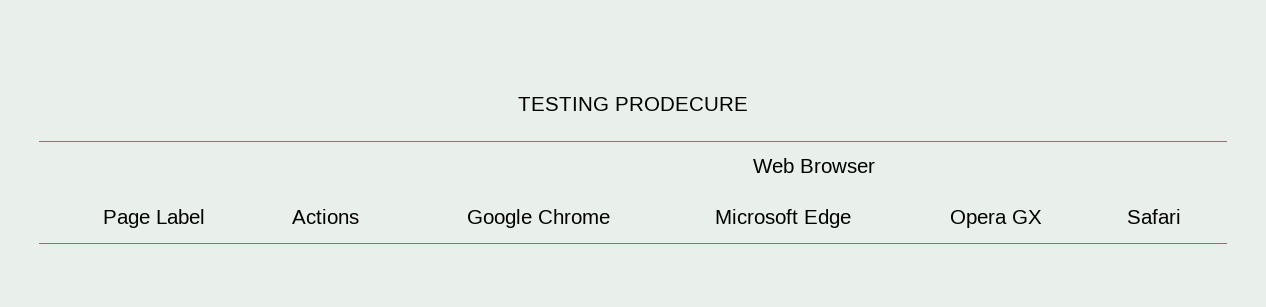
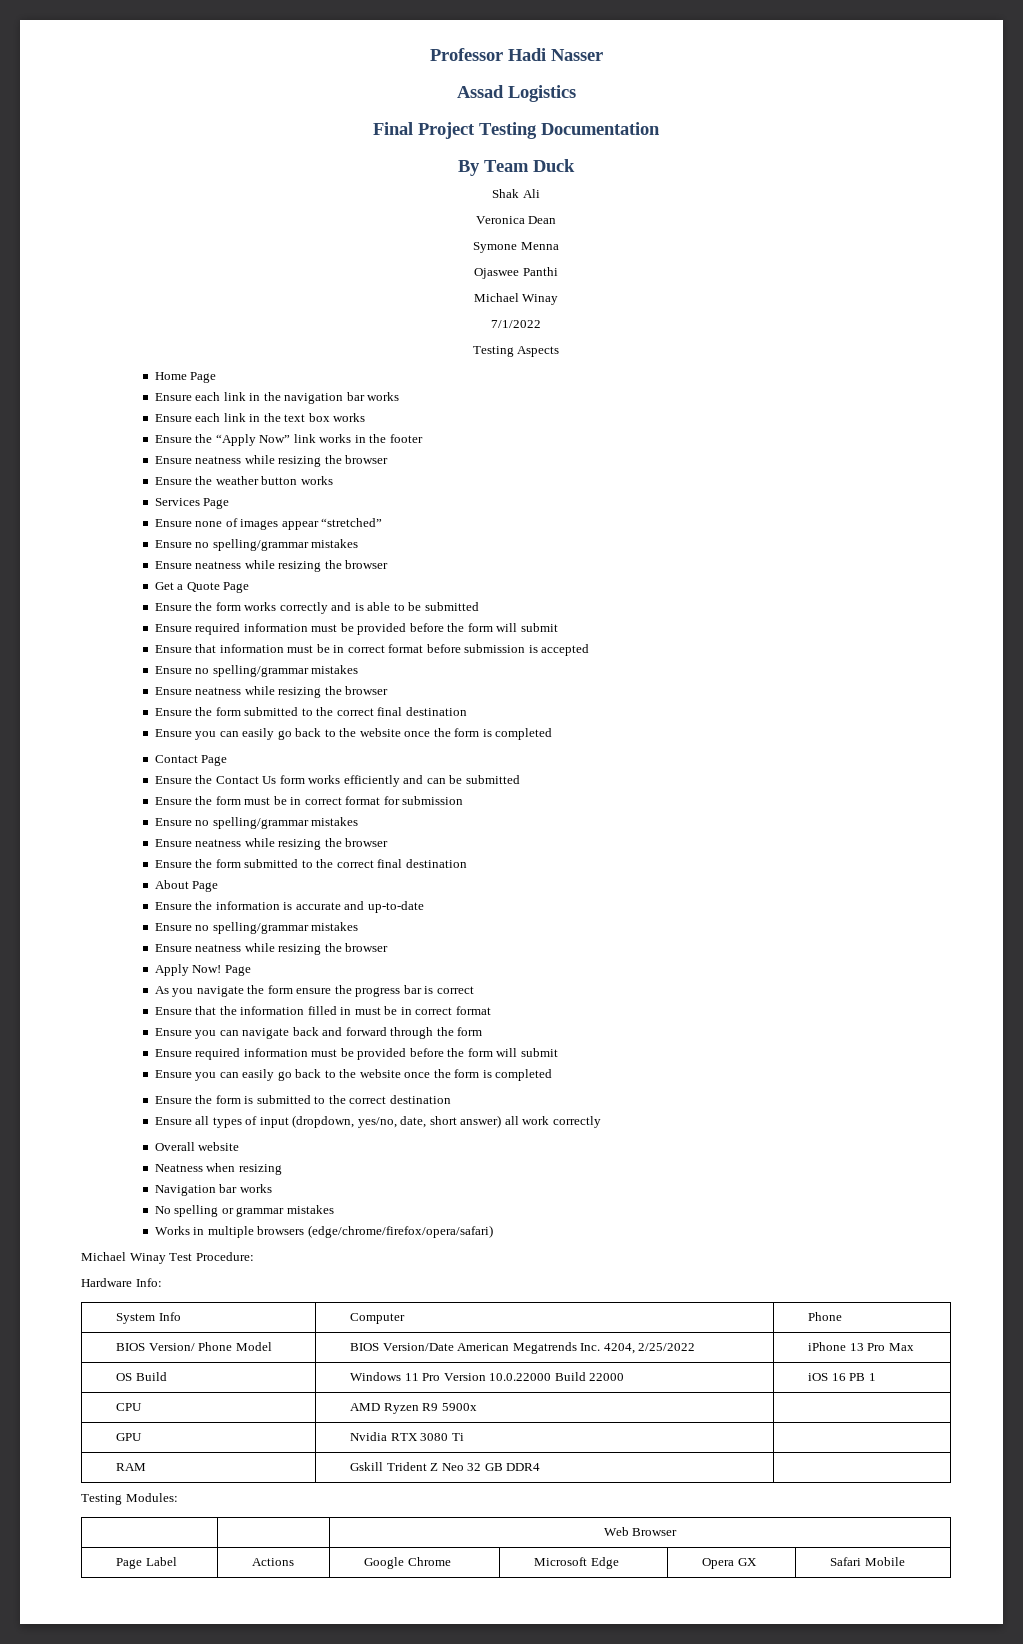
- TESTING PRODECURE
+ Professor Hadi Nasser
+ Assad Logistics
+ Final Project Testing Documentation
+ By Team Duck
+ Shak Ali
+ Veronica Dean
+ Symone Menna
+ Ojaswee Panthi
+ Michael Winay
+ 7/1/2022
+ Testing Aspects
+ Home Page
+ Ensure each link in the navigation bar works
+ Ensure each link in the text box works
+ Ensure the “Apply Now” link works in the footer
+ Ensure neatness while resizing the browser
+ Ensure the weather button works
+ Services Page
+ Ensure none of images appear “stretched”
+ Ensure no spelling/grammar mistakes
+ Ensure neatness while resizing the browser
+ Get a Quote Page
+ Ensure the form works correctly and is able to be submitted
+ Ensure required information must be provided before the form will submit
+ Ensure that information must be in correct format before submission is accepted
+ Ensure no spelling/grammar mistakes
+ Ensure neatness while resizing the browser
+ Ensure the form submitted to the correct final destination
+ Ensure you can easily go back to the website once the form is completed
+ Contact Page
+ Ensure the Contact Us form works efficiently and can be submitted
+ Ensure the form must be in correct format for submission
+ Ensure no spelling/grammar mistakes
+ Ensure neatness while resizing the browser
+ Ensure the form submitted to the correct final destination
+ About Page
+ Ensure the information is accurate and up-to-date
+ Ensure no spelling/grammar mistakes
+ Ensure neatness while resizing the browser
+ Apply Now! Page
+ As you navigate the form ensure the progress bar is correct
+ Ensure that the information filled in must be in correct format
+ Ensure you can navigate back and forward through the form
+ Ensure required information must be provided before the form will submit
+ Ensure you can easily go back to the website once the form is completed
+ Ensure the form is submitted to the correct destination
+ Ensure all types of input (dropdown, yes/no, date, short answer) all work correctly
+ Overall website
+ Neatness when resizing
+ Navigation bar works
+ No spelling or grammar mistakes
+ Works in multiple browsers (edge/chrome/firefox/opera/safari)
+ Michael Winay Test Procedure:
+ Hardware Info:
+ System Info | Computer | Phone
+ BIOS Version/ Phone Model | BIOS Version/Date American Megatrends Inc. 4204, 2/25/2022 | iPhone 13 Pro Max
+ OS Build | Windows 11 Pro Version 10.0.22000 Build 22000 | iOS 16 PB 1
+ CPU | AMD Ryzen R9 5900x |
+ GPU | Nvidia RTX 3080 Ti |
+ RAM | Gskill Trident Z Neo 32 GB DDR4 |
+ Testing Modules:
- Page Label | Actions | Google Chrome | Microsoft Edge | Opera GX | Safari
+ Page Label | Actions | Google Chrome | Microsoft Edge | Opera GX | Safari Mobile

